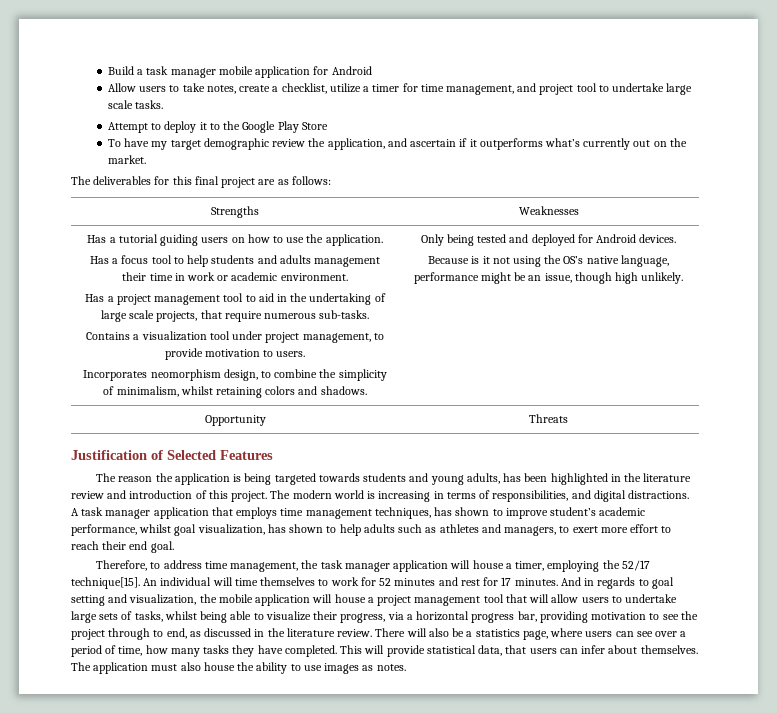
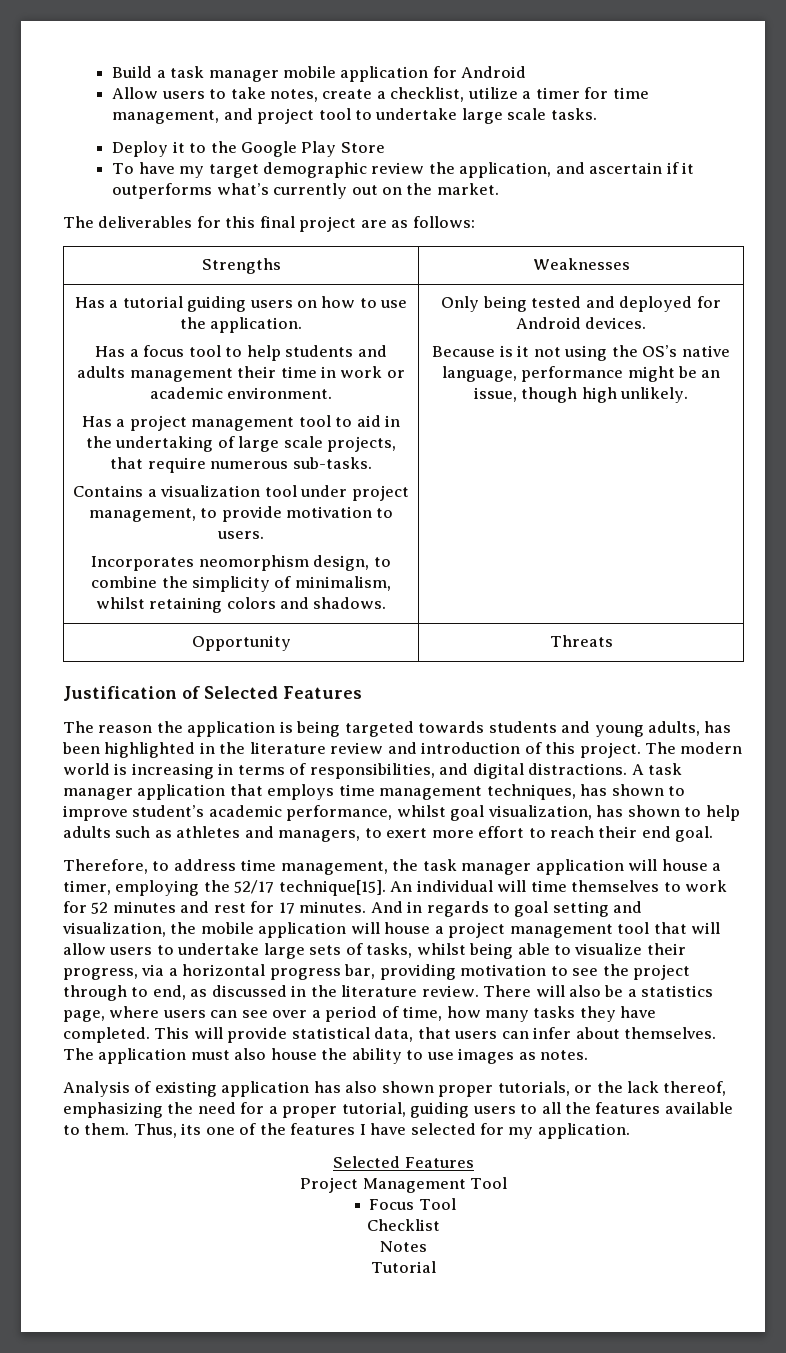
- Attempt to deploy it to the Google Play Store
+ Deploy it to the Google Play Store
+ Analysis of existing application has also shown proper tutorials, or the lack thereof, emphasizing the need for a proper tutorial, guiding users to all the features available to them. Thus, its one of the features I have selected for my application.
+ Selected Features
+ Project Management Tool
+ Focus Tool
+ Checklist
+ Notes
+ Tutorial

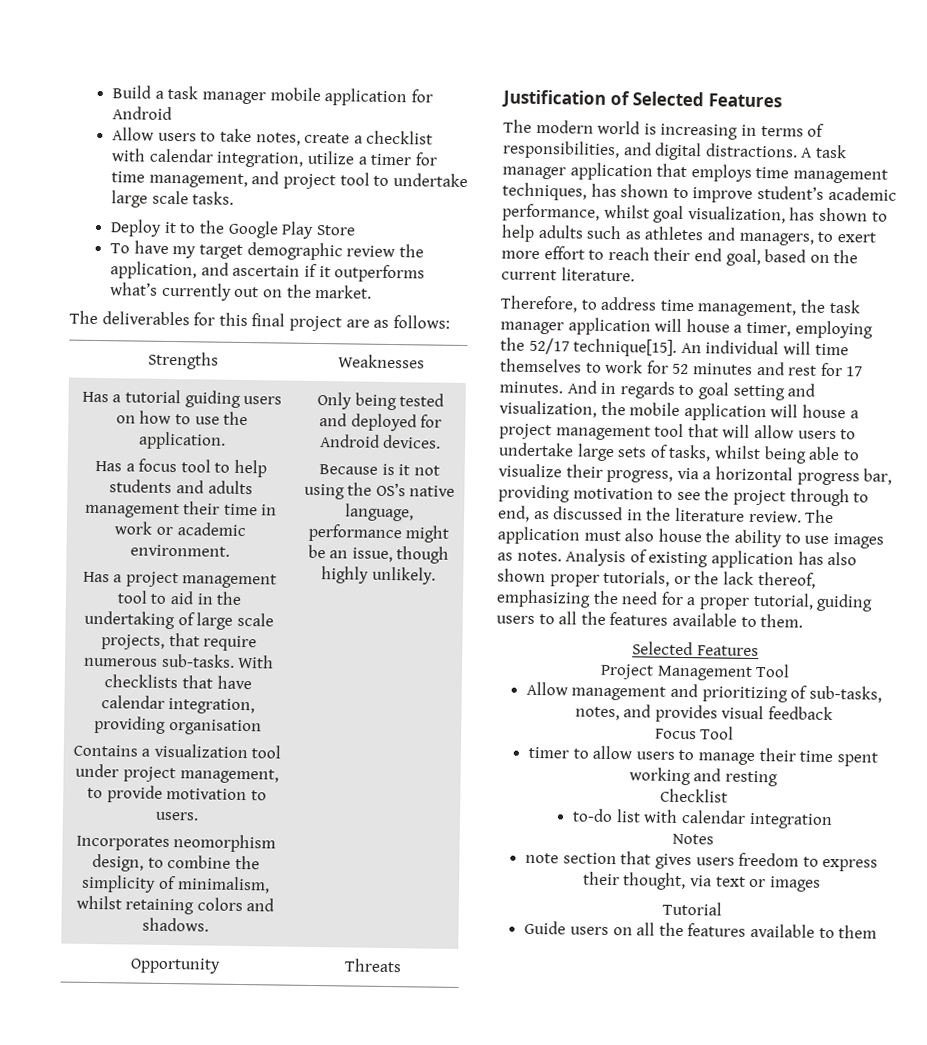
- Allow users to take notes, create a checklist, utilize a timer for time management, and project tool to undertake large scale tasks.
+ Allow users to take notes, create a checklist with calendar integration, utilize a timer for time management, and project tool to undertake large scale tasks.
+ With checklists that have calendar integration, providing organisation
- Because is it not using the OS’s native language, performance might be an issue, though high unlikely.
+ Because is it not using the OS’s native language, performance might be an issue, though highly unlikely.
- The reason the application is being targeted towards students and young adults, has been highlighted in the literature review and introduction of this project. The modern world is increasing in terms of responsibilities, and digital distractions.
+ The modern world is increasing in terms of responsibilities, and digital distractions.
- A task manager application that employs time management techniques, has shown to improve student’s academic performance, whilst goal visualization, has shown to help adults such as athletes and managers, to exert more effort to reach their end goal.
+ A task manager application that employs time management techniques, has shown to improve student’s academic performance, whilst goal visualization, has shown to help adults such as athletes and managers, to exert more effort to reach their end goal, based on the current literature.
- There will also be a statistics page, where users can see over a period of time, how many tasks they have completed. This will provide statistical data, that users can infer about themselves.
- The application must also house the ability to use images as notes.
- Analysis of existing application has also shown proper tutorials, or the lack thereof, emphasizing the need for a proper tutorial, guiding users to all the features available to them. Thus, its one of the features I have selected for my application.
+ The application must also house the ability to use images as notes. Analysis of existing application has also shown proper tutorials, or the lack thereof, emphasizing the need for a proper tutorial, guiding users to all the features available to them.
+ Allow management and prioritizing of sub-tasks, notes, and provides visual feedback
  Focus Tool
+ timer to allow users to manage their time spent working and resting
  Checklist
+ to-do list with calendar integration
  Notes
+ note section that gives users freedom to express their thought, via text or images
  Tutorial
+ Guide users on all the features available to them

